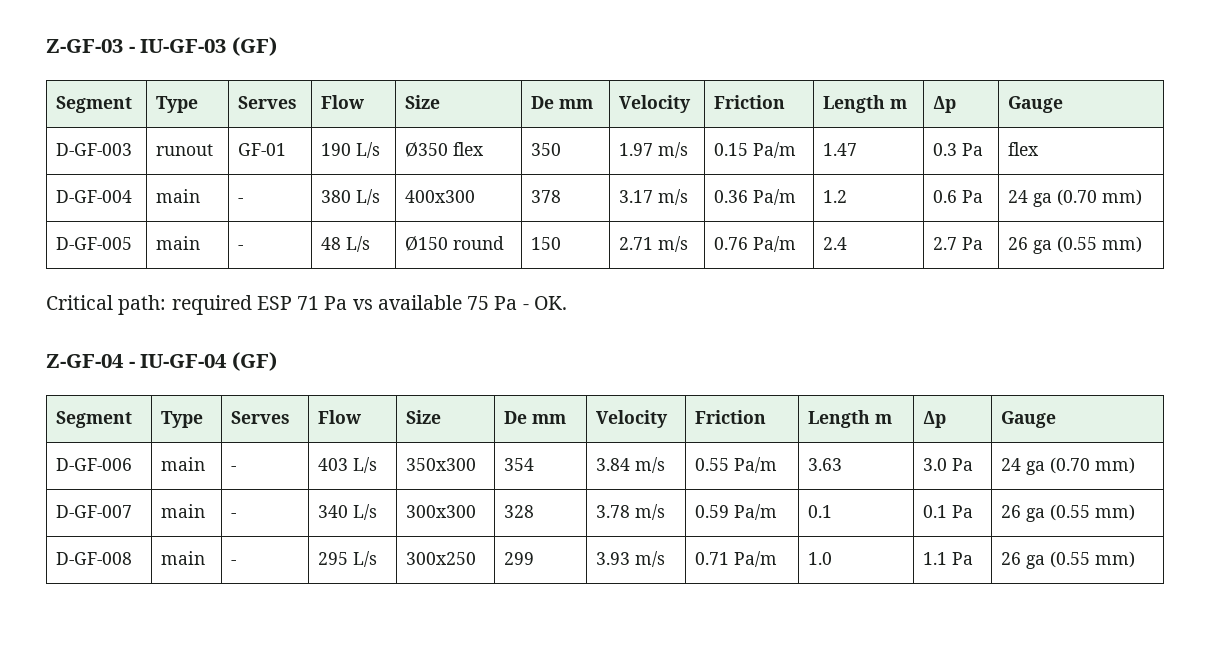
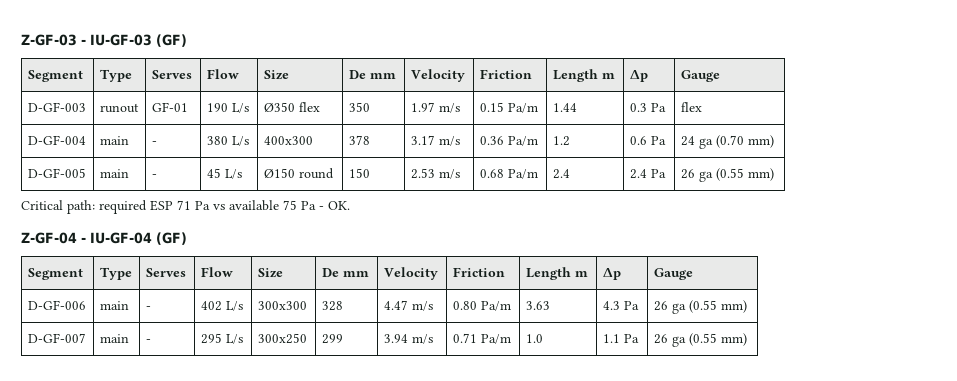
- D-GF-003 | runout | GF-01 | 190 L/s | Ø350 flex | 350 | 1.97 m/s | 0.15 Pa/m | 1.47 | 0.3 Pa | flex
+ D-GF-003 | runout | GF-01 | 190 L/s | Ø350 flex | 350 | 1.97 m/s | 0.15 Pa/m | 1.44 | 0.3 Pa | flex
- D-GF-005 | main | - | 48 L/s | Ø150 round | 150 | 2.71 m/s | 0.76 Pa/m | 2.4 | 2.7 Pa | 26 ga (0.55 mm)
+ D-GF-005 | main | - | 45 L/s | Ø150 round | 150 | 2.53 m/s | 0.68 Pa/m | 2.4 | 2.4 Pa | 26 ga (0.55 mm)
- D-GF-006 | main | - | 403 L/s | 350x300 | 354 | 3.84 m/s | 0.55 Pa/m | 3.63 | 3.0 Pa | 24 ga (0.70 mm)
- D-GF-007 | main | - | 340 L/s | 300x300 | 328 | 3.78 m/s | 0.59 Pa/m | 0.1 | 0.1 Pa | 26 ga (0.55 mm)
- D-GF-008 | main | - | 295 L/s | 300x250 | 299 | 3.93 m/s | 0.71 Pa/m | 1.0 | 1.1 Pa | 26 ga (0.55 mm)
+ D-GF-006 | main | - | 402 L/s | 300x300 | 328 | 4.47 m/s | 0.80 Pa/m | 3.63 | 4.3 Pa | 26 ga (0.55 mm)
+ D-GF-007 | main | - | 295 L/s | 300x250 | 299 | 3.94 m/s | 0.71 Pa/m | 1.0 | 1.1 Pa | 26 ga (0.55 mm)

